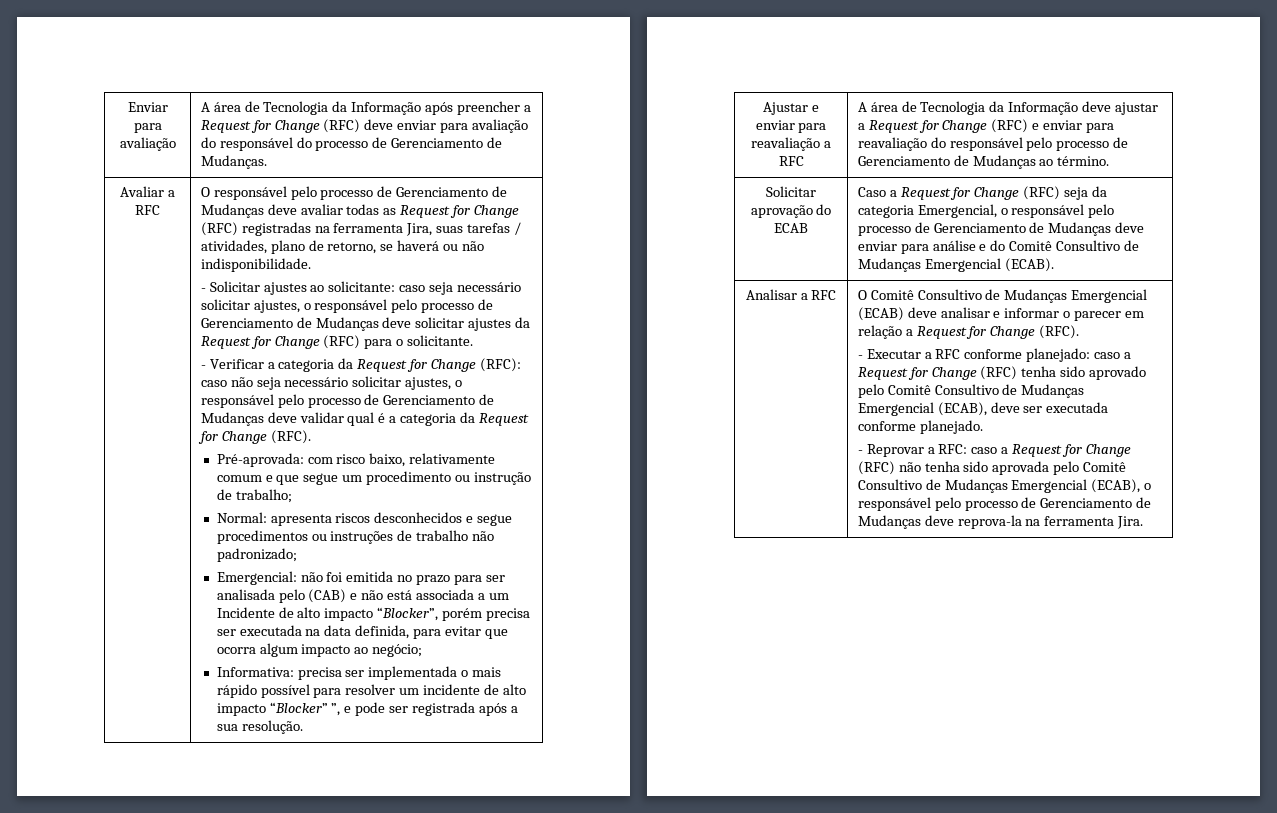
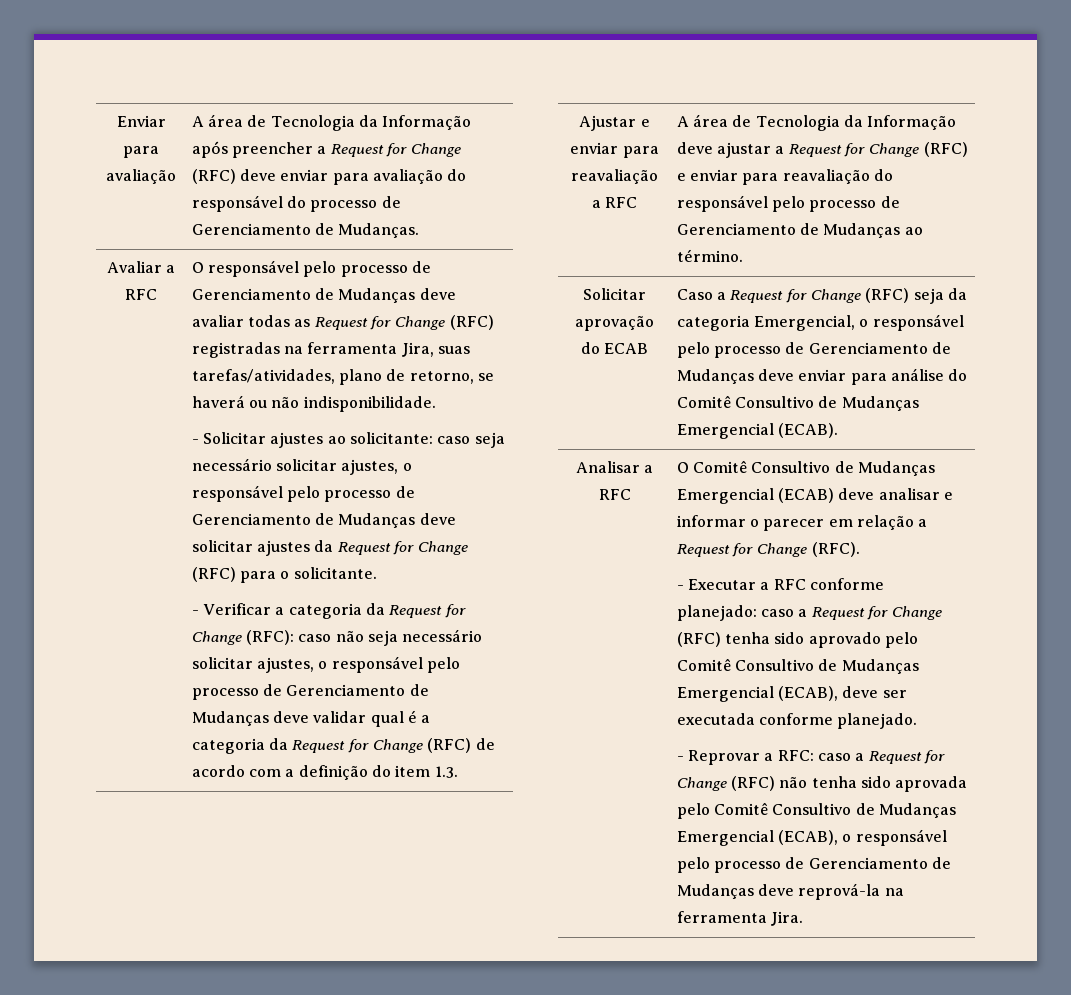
- O responsável pelo processo de Gerenciamento de Mudanças deve avaliar todas as Request for Change (RFC) registradas na ferramenta Jira, suas tarefas / atividades, plano de retorno, se haverá ou não indisponibilidade.
+ O responsável pelo processo de Gerenciamento de Mudanças deve avaliar todas as Request for Change (RFC) registradas na ferramenta Jira, suas tarefas/atividades, plano de retorno, se haverá ou não indisponibilidade.
- - Verificar a categoria da Request for Change (RFC): caso não seja necessário solicitar ajustes, o responsável pelo processo de Gerenciamento de Mudanças deve validar qual é a categoria da Request for Change (RFC).
- Pré-aprovada: com risco baixo, relativamente comum e que segue um procedimento ou instrução de trabalho;
- Normal: apresenta riscos desconhecidos e segue procedimentos ou instruções de trabalho não padronizado;
- Emergencial: não foi emitida no prazo para ser analisada pelo (CAB) e não está associada a um Incidente de alto impacto “Blocker”, porém precisa ser executada na data definida, para evitar que ocorra algum impacto ao negócio;
- Informativa: precisa ser implementada o mais rápido possível para resolver um incidente de alto impacto “Blocker” ”, e pode ser registrada após a sua resolução.
+ - Verificar a categoria da Request for Change (RFC): caso não seja necessário solicitar ajustes, o responsável pelo processo de Gerenciamento de Mudanças deve validar qual é a categoria da Request for Change (RFC) de acordo com a definição do item 1.3.
- Solicitar aprovação do ECAB | Caso a Request for Change (RFC) seja da categoria Emergencial, o responsável pelo processo de Gerenciamento de Mudanças deve enviar para análise e do Comitê Consultivo de Mudanças Emergencial (ECAB).
+ Solicitar aprovação do ECAB | Caso a Request for Change (RFC) seja da categoria Emergencial, o responsável pelo processo de Gerenciamento de Mudanças deve enviar para análise do Comitê Consultivo de Mudanças Emergencial (ECAB).
- - Reprovar a RFC: caso a Request for Change (RFC) não tenha sido aprovada pelo Comitê Consultivo de Mudanças Emergencial (ECAB), o responsável pelo processo de Gerenciamento de Mudanças deve reprova-la na ferramenta Jira.
+ - Reprovar a RFC: caso a Request for Change (RFC) não tenha sido aprovada pelo Comitê Consultivo de Mudanças Emergencial (ECAB), o responsável pelo processo de Gerenciamento de Mudanças deve reprová-la na ferramenta Jira.

